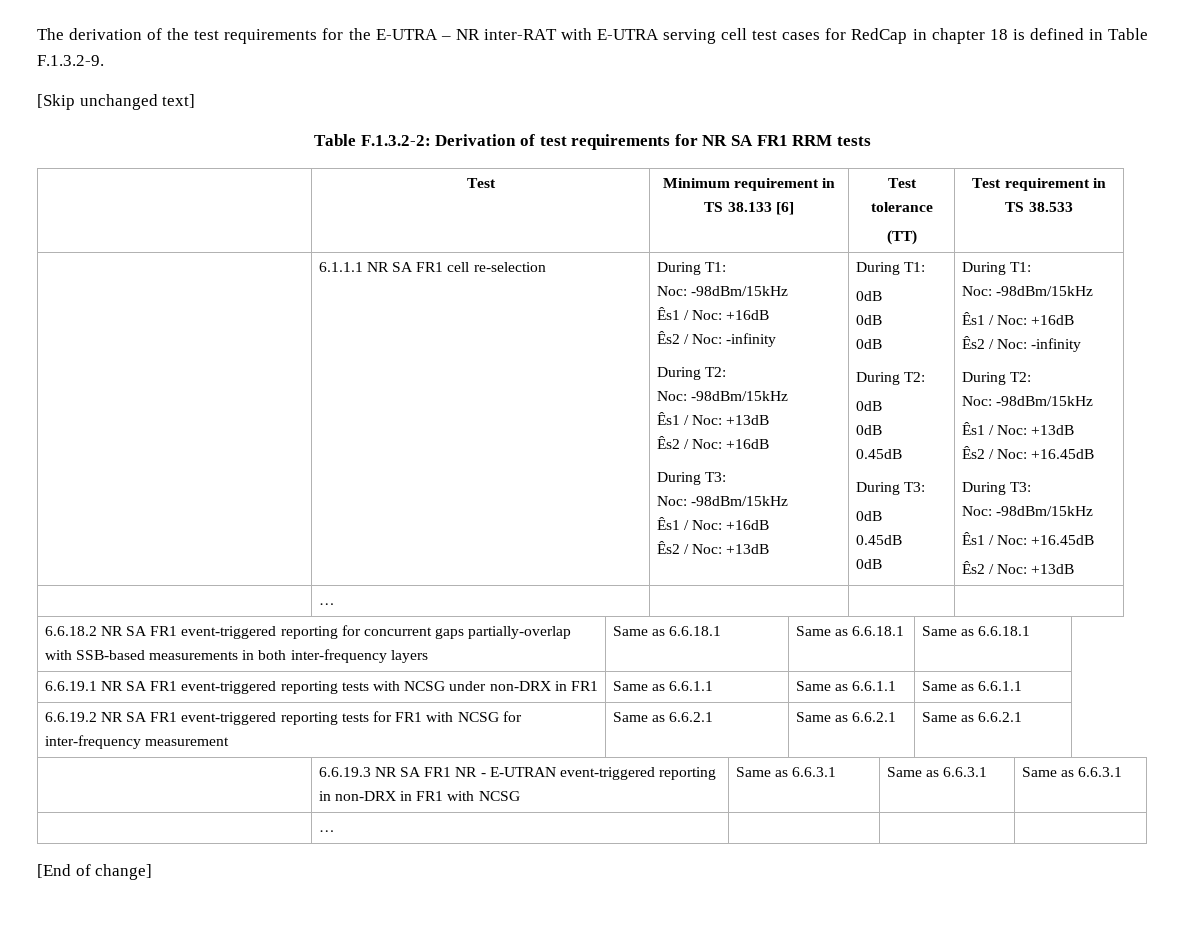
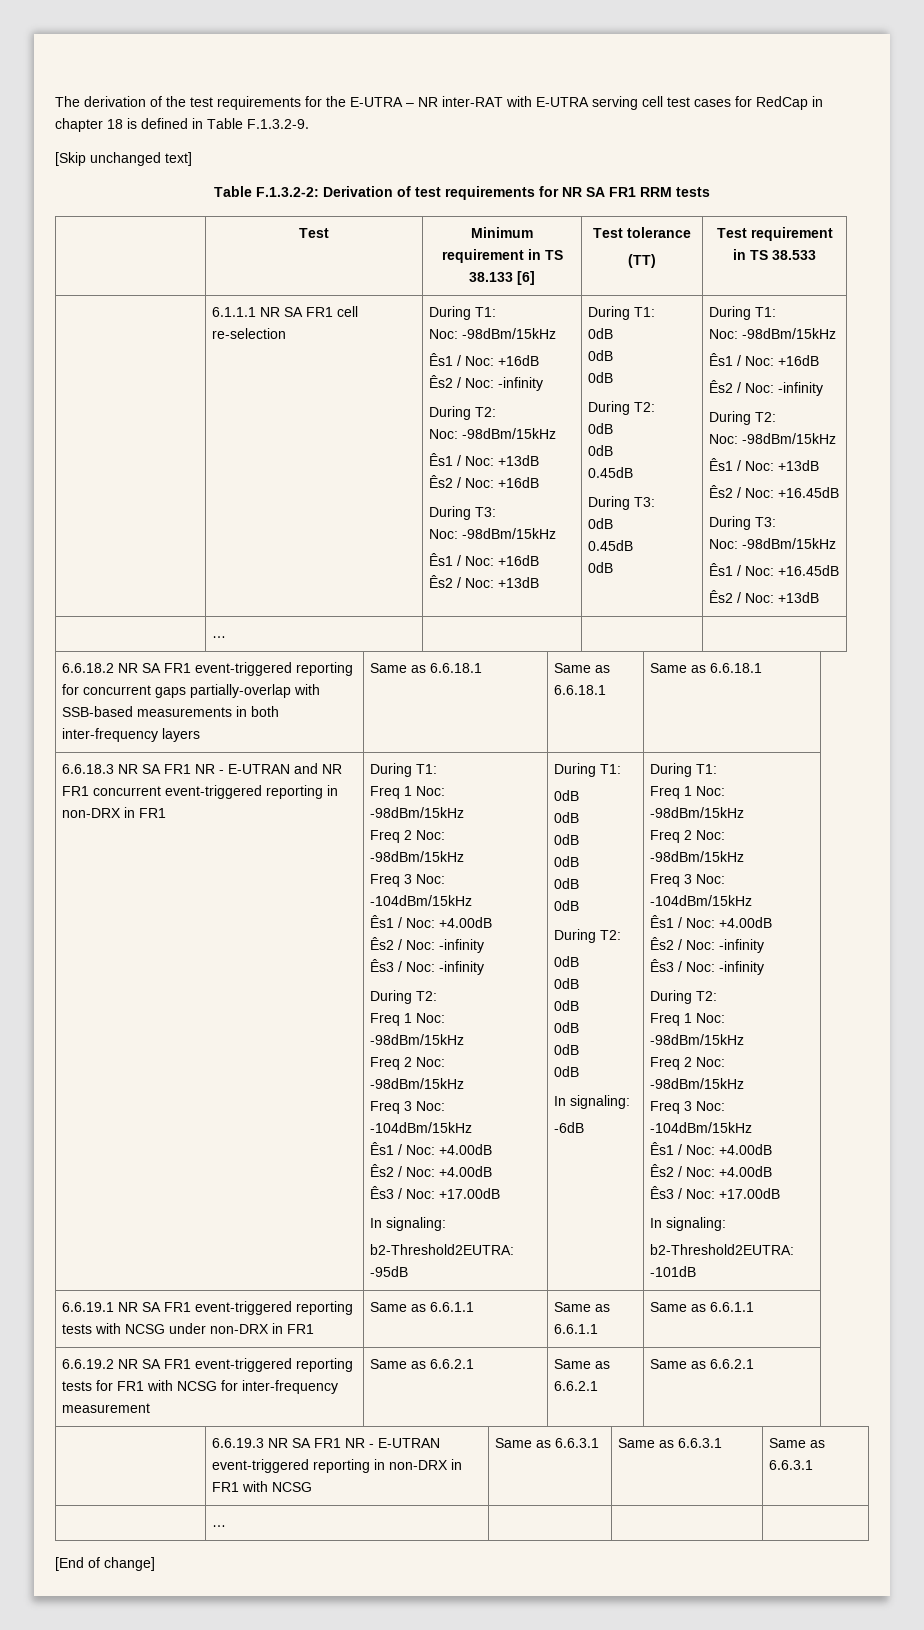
+ 6.6.18.3 NR SA FR1 NR - E-UTRAN and NR FR1 concurrent event-triggered reporting in non-DRX in FR1 | During T1:
+ Freq 1 Noc: -98dBm/15kHz
+ Freq 2 Noc: -98dBm/15kHz
+ Freq 3 Noc: -104dBm/15kHz
+ Ês1 / Noc: +4.00dB
+ Ês2 / Noc: -infinity
+ Ês3 / Noc: -infinity
+ During T2:
+ Freq 1 Noc: -98dBm/15kHz
+ Freq 2 Noc: -98dBm/15kHz
+ Freq 3 Noc: -104dBm/15kHz
+ Ês1 / Noc: +4.00dB
+ Ês2 / Noc: +4.00dB
+ Ês3 / Noc: +17.00dB
+ In signaling:
+ b2-Threshold2EUTRA: -95dB | During T1:
+ 0dB
+ 0dB
+ 0dB
+ 0dB
+ 0dB
+ 0dB
+ During T2:
+ 0dB
+ 0dB
+ 0dB
+ 0dB
+ 0dB
+ 0dB
+ In signaling:
+ -6dB | During T1:
+ Freq 1 Noc: -98dBm/15kHz
+ Freq 2 Noc: -98dBm/15kHz
+ Freq 3 Noc: -104dBm/15kHz
+ Ês1 / Noc: +4.00dB
+ Ês2 / Noc: -infinity
+ Ês3 / Noc: -infinity
+ During T2:
+ Freq 1 Noc: -98dBm/15kHz
+ Freq 2 Noc: -98dBm/15kHz
+ Freq 3 Noc: -104dBm/15kHz
+ Ês1 / Noc: +4.00dB
+ Ês2 / Noc: +4.00dB
+ Ês3 / Noc: +17.00dB
+ In signaling:
+ b2-Threshold2EUTRA: -101dB

